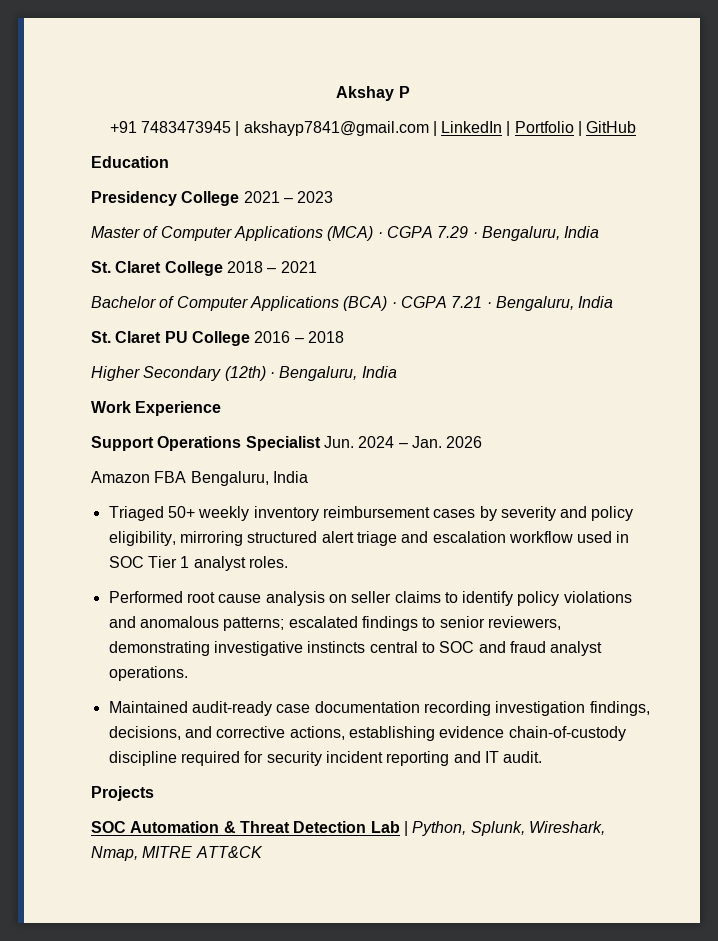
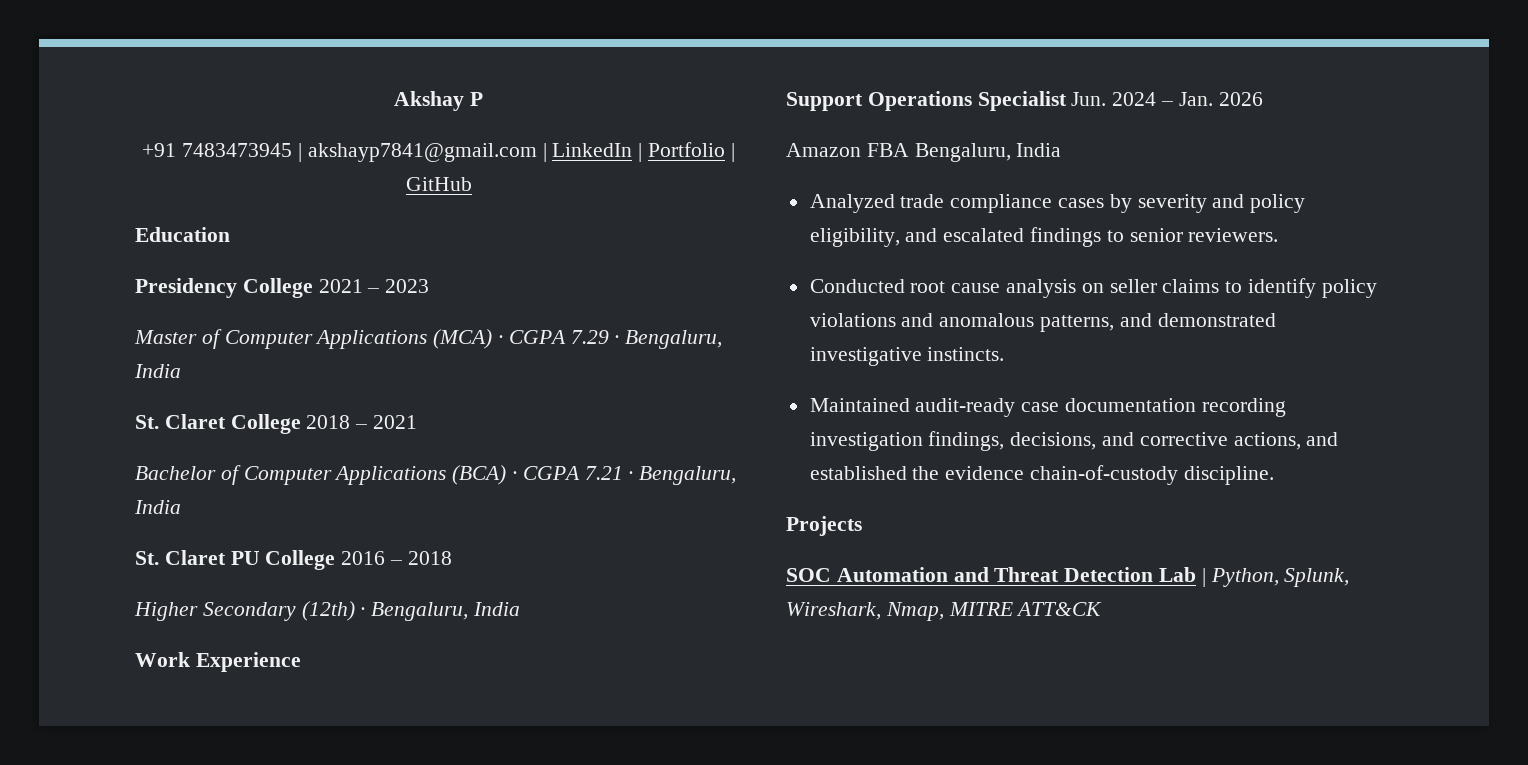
- Triaged 50+ weekly inventory reimbursement cases by severity and policy eligibility, mirroring structured alert triage and escalation workflow used in SOC Tier 1 analyst roles.
- Performed root cause analysis on seller claims to identify policy violations and anomalous patterns; escalated findings to senior reviewers, demonstrating investigative instincts central to SOC and fraud analyst operations.
+ Analyzed trade compliance cases by severity and policy eligibility, and escalated findings to senior reviewers.
+ Conducted root cause analysis on seller claims to identify policy violations and anomalous patterns, and demonstrated investigative instincts.
- Maintained audit-ready case documentation recording investigation findings, decisions, and corrective actions, establishing evidence chain-of-custody discipline required for security incident reporting and IT audit.
+ Maintained audit-ready case documentation recording investigation findings, decisions, and corrective actions, and established the evidence chain-of-custody discipline.
- SOC Automation & Threat Detection Lab | Python, Splunk, Wireshark, Nmap, MITRE ATT&CK
+ SOC Automation and Threat Detection Lab | Python, Splunk, Wireshark, Nmap, MITRE ATT&CK

